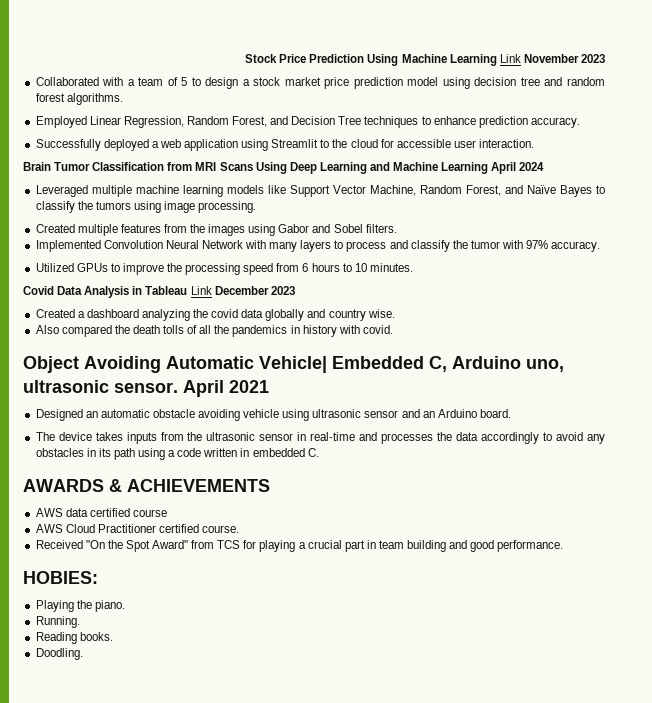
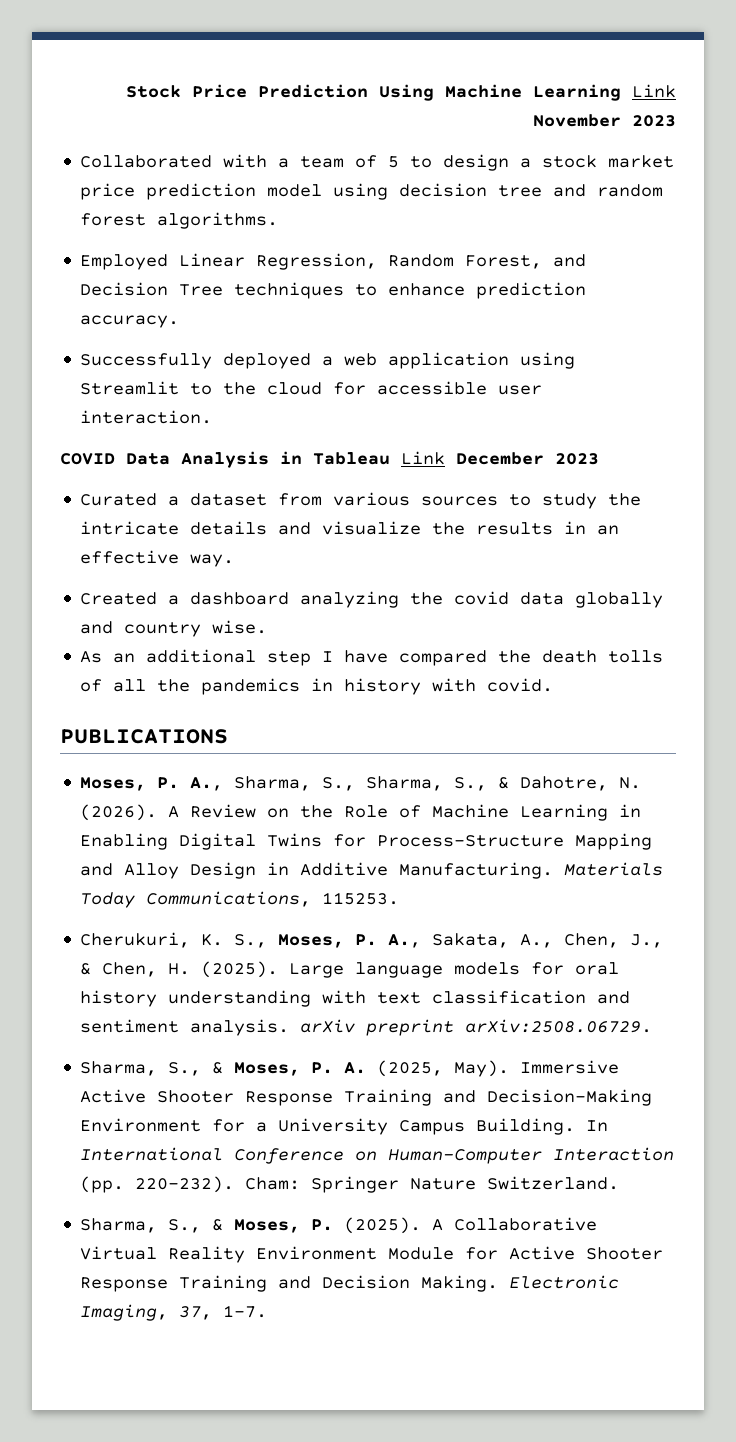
- Brain Tumor Classification from MRI Scans Using Deep Learning and Machine Learning April 2024
- Leveraged multiple machine learning models like Support Vector Machine, Random Forest, and Naïve Bayes to classify the tumors using image processing.
- Created multiple features from the images using Gabor and Sobel filters.
- Implemented Convolution Neural Network with many layers to process and classify the tumor with 97% accuracy.
- Utilized GPUs to improve the processing speed from 6 hours to 10 minutes.
- Covid Data Analysis in Tableau Link December 2023
+ COVID Data Analysis in Tableau Link December 2023
+ Curated a dataset from various sources to study the intricate details and visualize the results in an effective way.
- Also compared the death tolls of all the pandemics in history with covid.
+ As an additional step I have compared the death tolls of all the pandemics in history with covid.
- Object Avoiding Automatic Vehicle| Embedded C, Arduino uno, ultrasonic sensor. April 2021
- Designed an automatic obstacle avoiding vehicle using ultrasonic sensor and an Arduino board.
- The device takes inputs from the ultrasonic sensor in real-time and processes the data accordingly to avoid any obstacles in its path using a code written in embedded C.
- AWARDS & ACHIEVEMENTS
- AWS data certified course
- AWS Cloud Practitioner certified course.
- Received "On the Spot Award" from TCS for playing a crucial part in team building and good performance.
- HOBIES:
- Playing the piano.
- Running.
- Reading books.
- Doodling.
+ PUBLICATIONS
+ Moses, P. A., Sharma, S., Sharma, S., & Dahotre, N. (2026). A Review on the Role of Machine Learning in Enabling Digital Twins for Process–Structure Mapping and Alloy Design in Additive Manufacturing. Materials Today Communications, 115253.
+ Cherukuri, K. S., Moses, P. A., Sakata, A., Chen, J., & Chen, H. (2025). Large language models for oral history understanding with text classification and sentiment analysis. arXiv preprint arXiv:2508.06729.
+ Sharma, S., & Moses, P. A. (2025, May). Immersive Active Shooter Response Training and Decision-Making Environment for a University Campus Building. In International Conference on Human-Computer Interaction (pp. 220-232). Cham: Springer Nature Switzerland.
+ Sharma, S., & Moses, P. (2025). A Collaborative Virtual Reality Environment Module for Active Shooter Response Training and Decision Making. Electronic Imaging, 37, 1-7.

